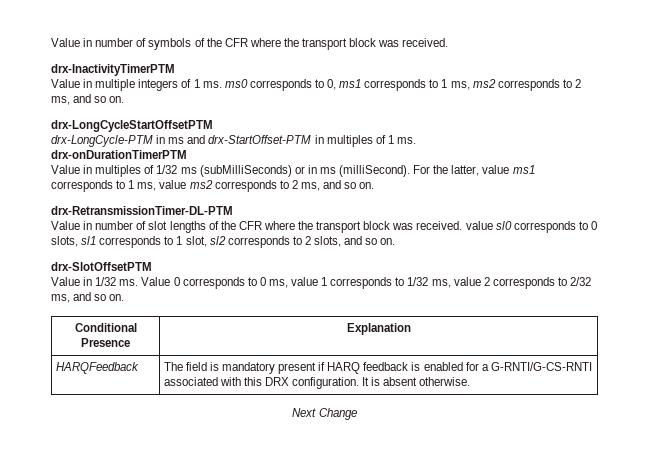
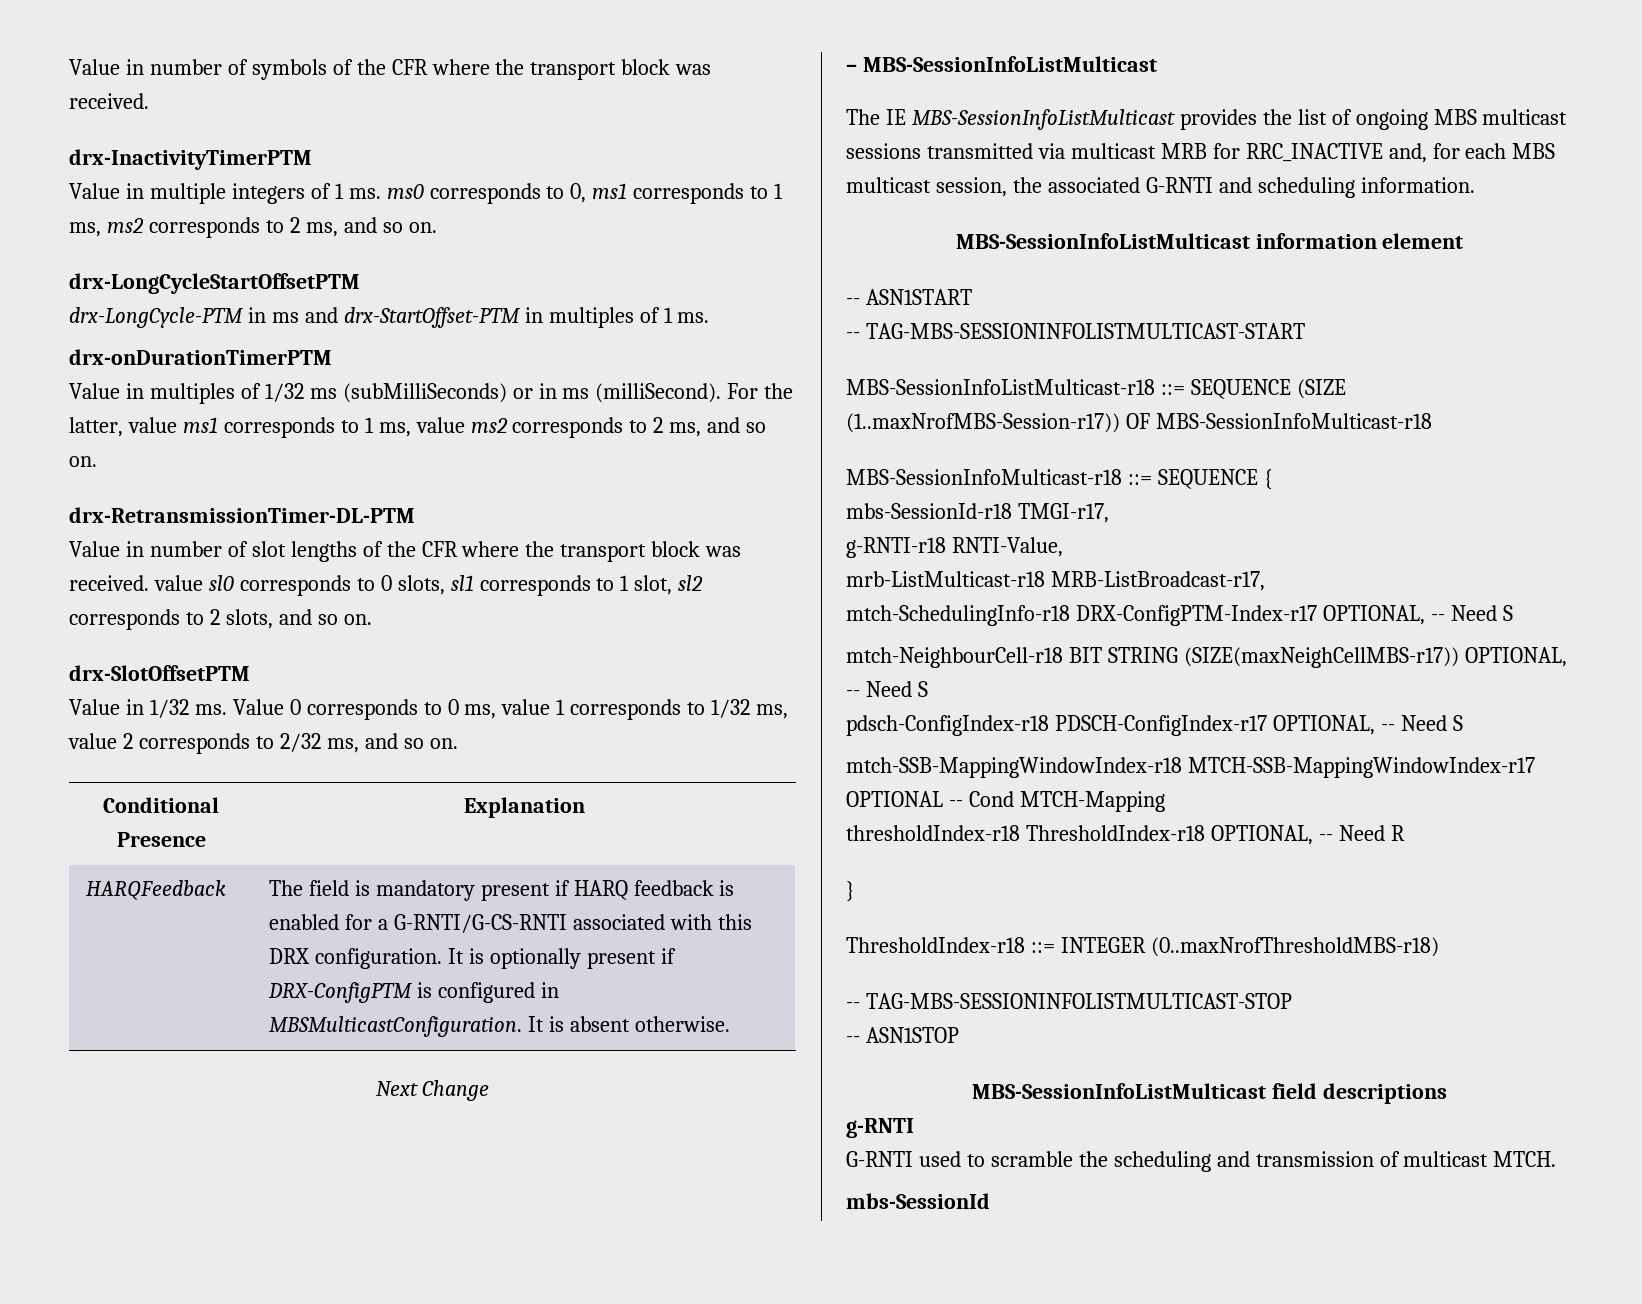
- HARQFeedback | The field is mandatory present if HARQ feedback is enabled for a G-RNTI/G-CS-RNTI associated with this DRX configuration. It is absent otherwise.
+ HARQFeedback | The field is mandatory present if HARQ feedback is enabled for a G-RNTI/G-CS-RNTI associated with this DRX configuration. It is optionally present if DRX-ConfigPTM is configured in MBSMulticastConfiguration. It is absent otherwise.
  Next Change
+ – MBS-SessionInfoListMulticast
+ The IE MBS-SessionInfoListMulticast provides the list of ongoing MBS multicast sessions transmitted via multicast MRB for RRC_INACTIVE and, for each MBS multicast session, the associated G-RNTI and scheduling information.
+ MBS-SessionInfoListMulticast information element
+ -- ASN1START
+ -- TAG-MBS-SESSIONINFOLISTMULTICAST-START
+ MBS-SessionInfoListMulticast-r18 ::= SEQUENCE (SIZE (1..maxNrofMBS-Session-r17)) OF MBS-SessionInfoMulticast-r18
+ MBS-SessionInfoMulticast-r18 ::= SEQUENCE {
+ mbs-SessionId-r18 TMGI-r17,
+ g-RNTI-r18 RNTI-Value,
+ mrb-ListMulticast-r18 MRB-ListBroadcast-r17,
+ mtch-SchedulingInfo-r18 DRX-ConfigPTM-Index-r17 OPTIONAL, -- Need S
+ mtch-NeighbourCell-r18 BIT STRING (SIZE(maxNeighCellMBS-r17)) OPTIONAL, -- Need S
+ pdsch-ConfigIndex-r18 PDSCH-ConfigIndex-r17 OPTIONAL, -- Need S
+ mtch-SSB-MappingWindowIndex-r18 MTCH-SSB-MappingWindowIndex-r17 OPTIONAL -- Cond MTCH-Mapping
+ thresholdIndex-r18 ThresholdIndex-r18 OPTIONAL, -- Need R
+ }
+ ThresholdIndex-r18 ::= INTEGER (0..maxNrofThresholdMBS-r18)
+ -- TAG-MBS-SESSIONINFOLISTMULTICAST-STOP
+ -- ASN1STOP
+ MBS-SessionInfoListMulticast field descriptions
+ g-RNTI
+ G-RNTI used to scramble the scheduling and transmission of multicast MTCH.
+ mbs-SessionId

